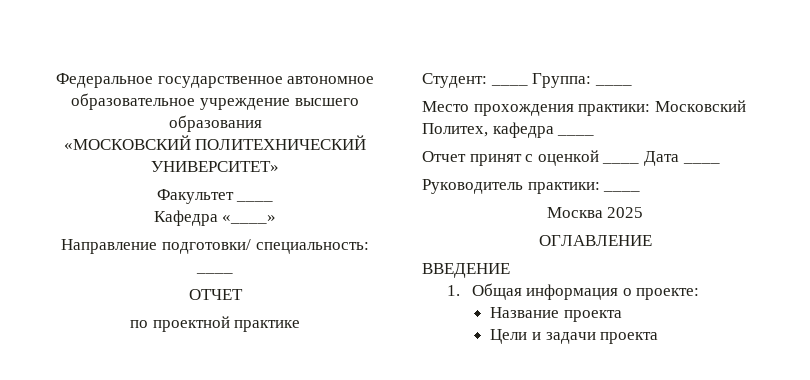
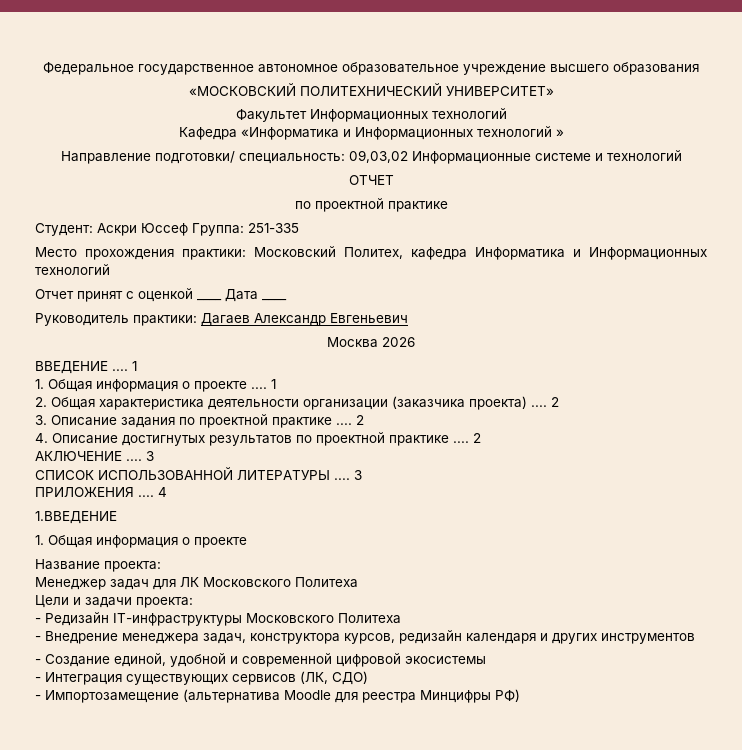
- Факультет ____
+ Факультет Информационных технологий
- Кафедра «____»
- Направление подготовки/ специальность: ____
+ Кафедра «Информатика и Информационных технологий »
+ Направление подготовки/ специальность: 09,03,02 Информационные системе и технологий
- Студент: ____ Группа: ____
+ Студент: Аскри Юссеф Группа: 251-335
- Место прохождения практики: Московский Политех, кафедра ____
+ Место прохождения практики: Московский Политех, кафедра Информатика и Информационных технологий
- Руководитель практики: ____
+ Руководитель практики: Дагаев Александр Евгеньевич
- Москва 2025
- ОГЛАВЛЕНИЕ
+ Москва 2026
- ВВЕДЕНИЕ
- 1. Общая информация о проекте:
- Название проекта
- Цели и задачи проекта
+ ВВЕДЕНИЕ .... 1
+ 1. Общая информация о проекте .... 1
+ 2. Общая характеристика деятельности организации (заказчика проекта) .... 2
+ 3. Описание задания по проектной практике .... 2
+ 4. Описание достигнутых результатов по проектной практике .... 2
+ АКЛЮЧЕНИЕ .... 3
+ СПИСОК ИСПОЛЬЗОВАННОЙ ЛИТЕРАТУРЫ .... 3
+ ПРИЛОЖЕНИЯ .... 4
+ 1.ВВЕДЕНИЕ
+ 1. Общая информация о проекте
+ Название проекта:
+ Менеджер задач для ЛК Московского Политеха
+ Цели и задачи проекта:
+ - Редизайн IT-инфраструктуры Московского Политеха
+ - Внедрение менеджера задач, конструктора курсов, редизайн календаря и других инструментов
+ - Создание единой, удобной и современной цифровой экосистемы
+ - Интеграция существующих сервисов (ЛК, СДО)
+ - Импортозамещение (альтернатива Moodle для реестра Минцифры РФ)

